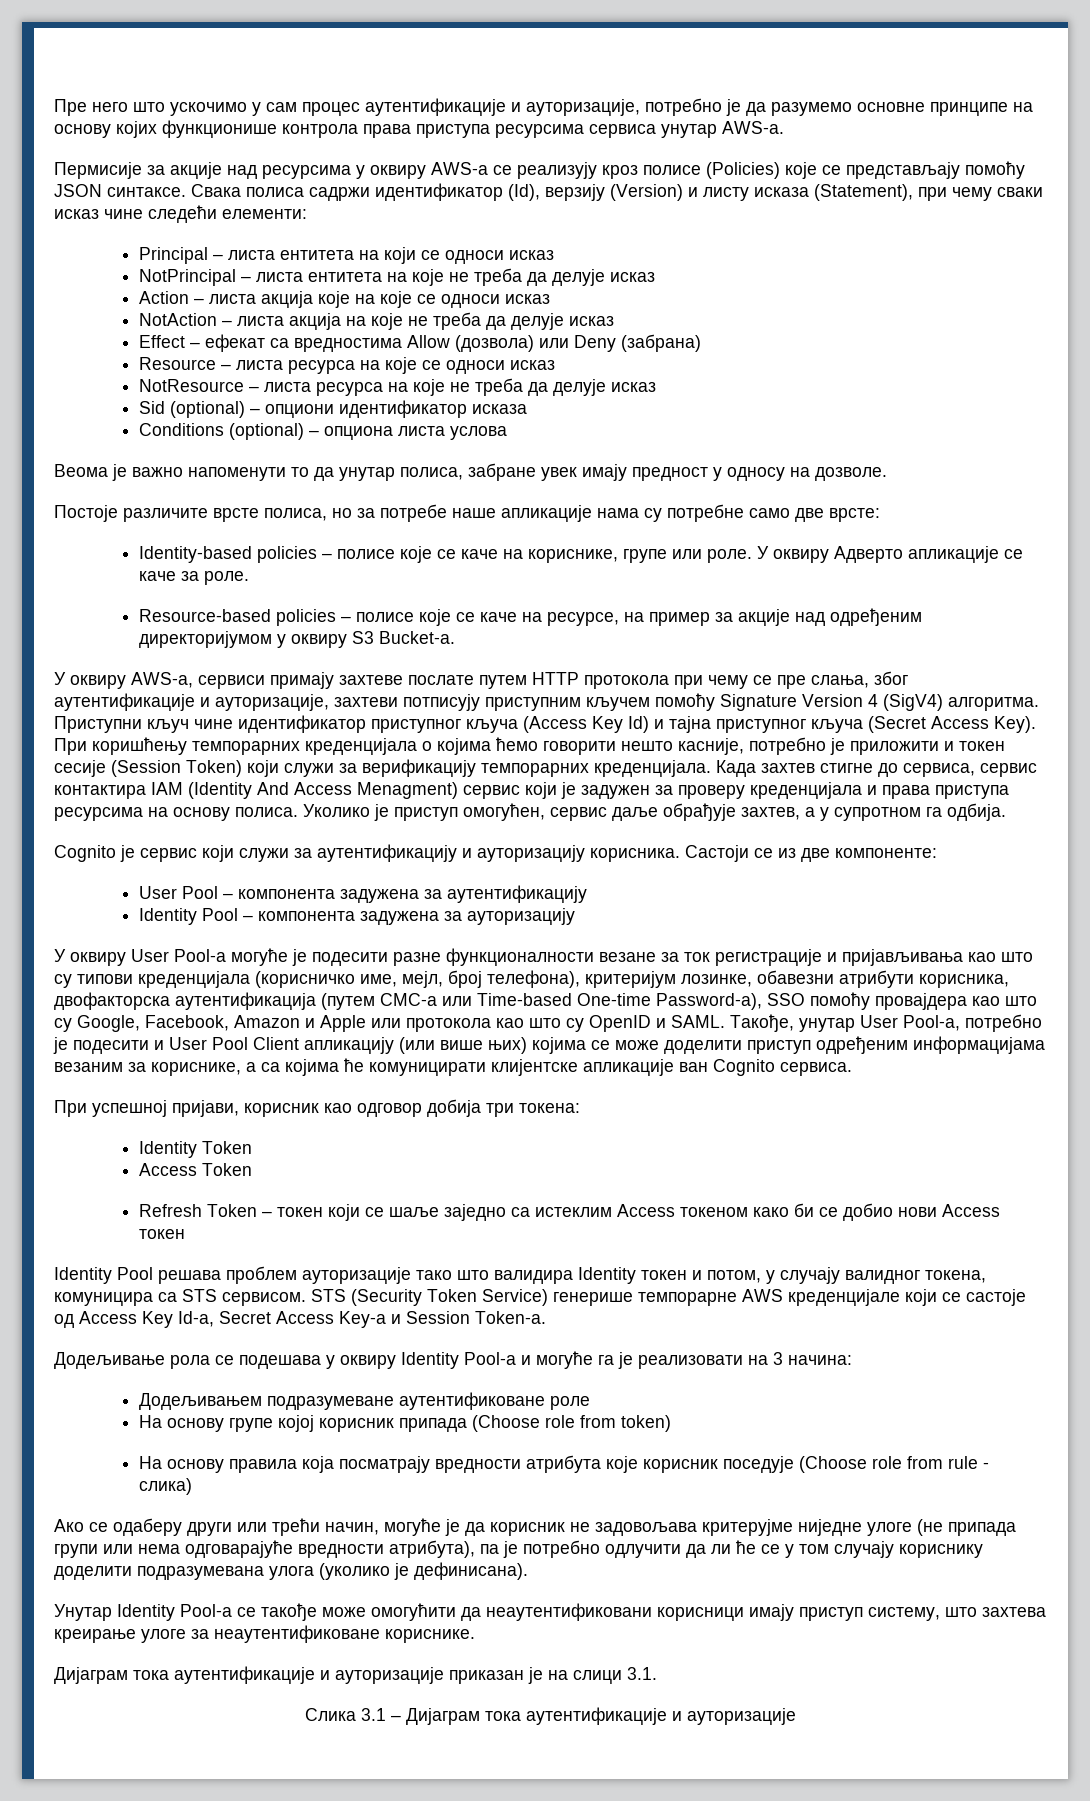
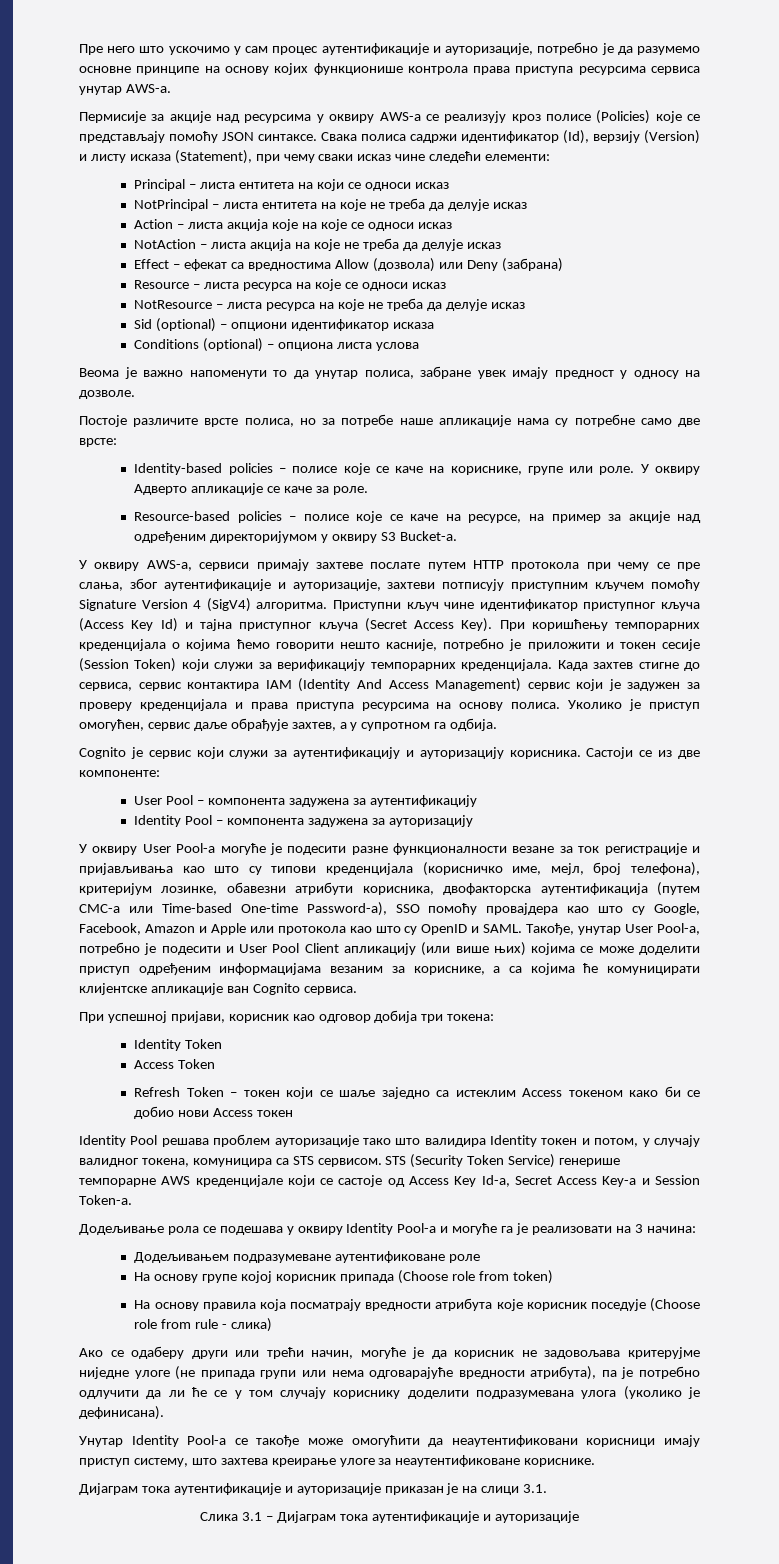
- Када захтев стигне до сервиса, сервис контактира IAM (Identity And Access Menagment) сервис који је задужен за проверу креденцијала и права приступа ресурсима на основу полиса.
+ Када захтев стигне до сервиса, сервис контактира IAM (Identity And Access Management) сервис који је задужен за проверу креденцијала и права приступа ресурсима на основу полиса.

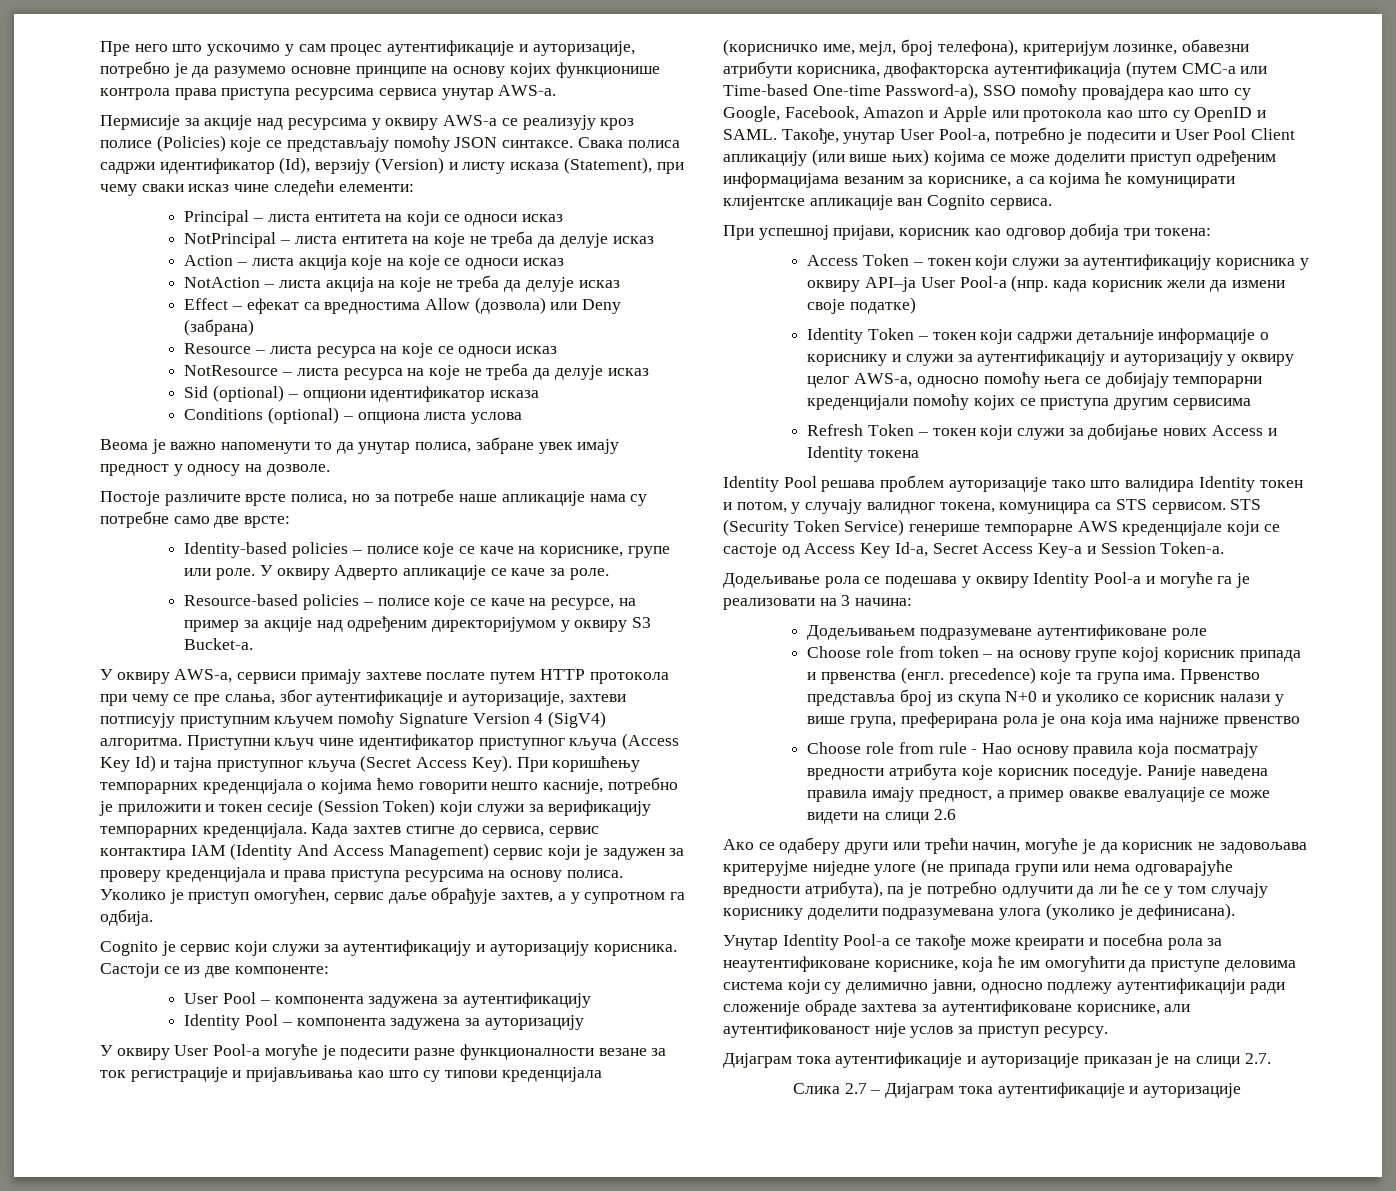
- Identity Token
- Access Token
+ Access Token – токен који служи за аутентификацију корисника у оквиру API–ja User Pool-а (нпр. када корисник жели да измени своје податке)
+ Identity Token – токен који садржи детаљније информације о кориснику и служи за аутентификацију и ауторизацију у оквиру целог AWS-а, односно помоћу њега се добијају темпорарни креденцијали помоћу којих се приступа другим сервисима
- Refresh Token – токен који се шаље заједно са истеклим Access токеном како би се добио нови Access токен
+ Refresh Token – токен који служи за добијање нових Access и Identity токена
- На основу групе којој корисник припада (Choose role from token)
- На основу правила која посматрају вредности атрибута које корисник поседује (Choose role from rule - слика)
+ Choose role from token – на основу групе којој корисник припада и првенства (енгл. precedence) које та група има. Првенство представља број из скупа N+0 и уколико се корисник налази у више група, преферирана рола је она која има најниже првенство
+ Choose role from rule - Нао основу правила која посматрају вредности атрибута које корисник поседује. Раније наведена правила имају предност, а пример овакве евалуације се може видети на слици 2.6
- Унутар Identity Pool-а се такође може омогућити да неаутентификовани корисници имају приступ систему, што захтева креирање улоге за неаутентификоване кориснике.
+ Унутар Identity Pool-а се такође може креирати и посебна рола за неаутентификоване кориснике, која ће им омогућити да приступе деловима система који су делимично јавни, односно подлежу аутентификацији ради сложеније обраде захтева за аутентификоване кориснике, али аутентификованост није услов за приступ ресурсу.
- Дијаграм тока аутентификације и ауторизације приказан је на слици 3.1.
+ Дијаграм тока аутентификације и ауторизације приказан је на слици 2.7.
- Слика 3.1 – Дијаграм тока аутентификације и ауторизације
+ Слика 2.7 – Дијаграм тока аутентификације и ауторизације

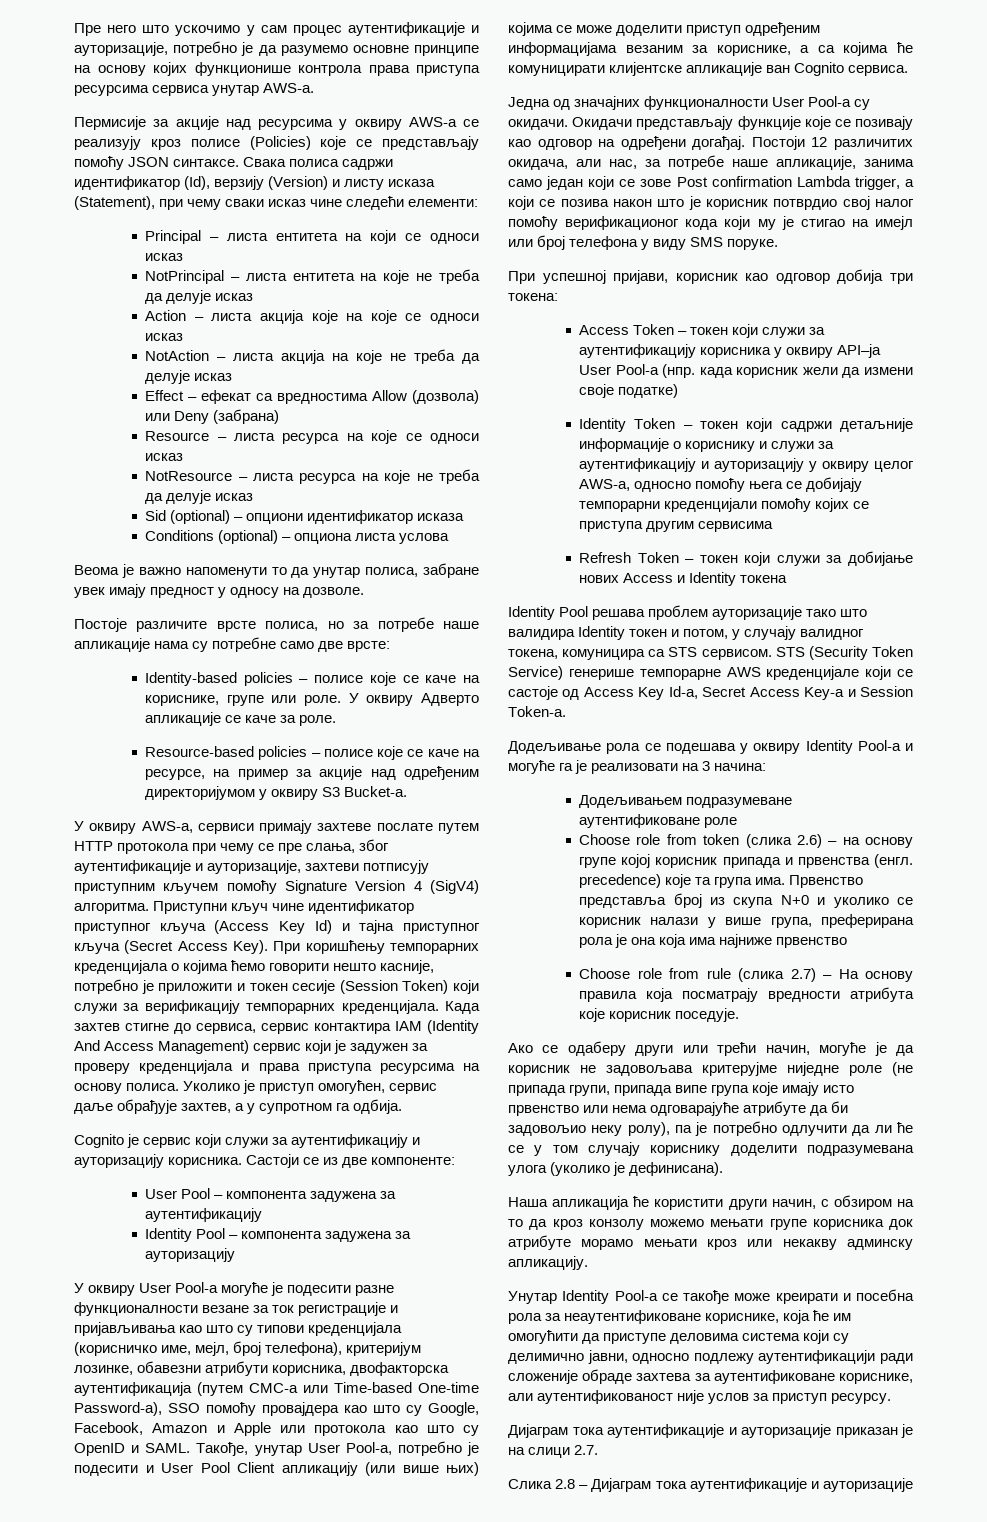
+ Једна од значајних функционалности User Pool-а су окидачи. Окидачи представљају функције које се позивају као одговор на одређени догађај. Постоји 12 различитих окидача, али нас, за потребе наше апликације, занима само један који се зове Post confirmation Lambda trigger, а који се позива након што је корисник потврдио свој налог помоћу верификационог кода који му је стигао на имејл или број телефона у виду SMS поруке.
- Choose role from token – на основу групе којој корисник припада и првенства (енгл. precedence) које та група има.
+ Choose role from token (слика 2.6) – на основу групе којој корисник припада и првенства (енгл. precedence) које та група има.
- Choose role from rule - Нао основу правила која посматрају вредности атрибута које корисник поседује. Раније наведена правила имају предност, а пример овакве евалуације се може видети на слици 2.6
+ Choose role from rule (слика 2.7) – На основу правила која посматрају вредности атрибута које корисник поседује.
- Ако се одаберу други или трећи начин, могуће је да корисник не задовољава критерујме ниједне улоге (не припада групи или нема одговарајуће вредности атрибута), па је потребно одлучити да ли ће се у том случају кориснику доделити подразумевана улога (уколико је дефинисана).
+ Ако се одаберу други или трећи начин, могуће је да корисник не задовољава критерујме ниједне роле (не припада групи, припада випе група које имају исто првенство или нема одговарајуће атрибуте да би задовољио неку ролу), па је потребно одлучити да ли ће се у том случају кориснику доделити подразумевана улога (уколико је дефинисана).
+ Наша апликација ће користити други начин, с обзиром на то да кроз конзолу можемо мењати групе корисника док атрибуте морамо мењати кроз или некакву админску апликацију.
- Слика 2.7 – Дијаграм тока аутентификације и ауторизације
+ Слика 2.8 – Дијаграм тока аутентификације и ауторизације

